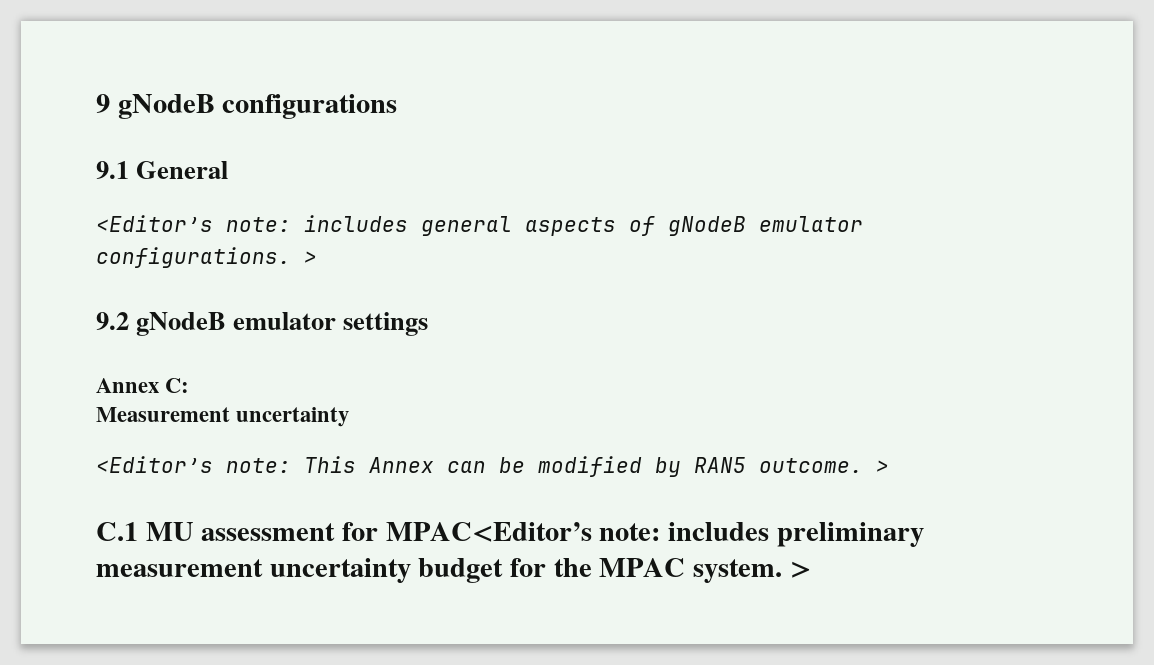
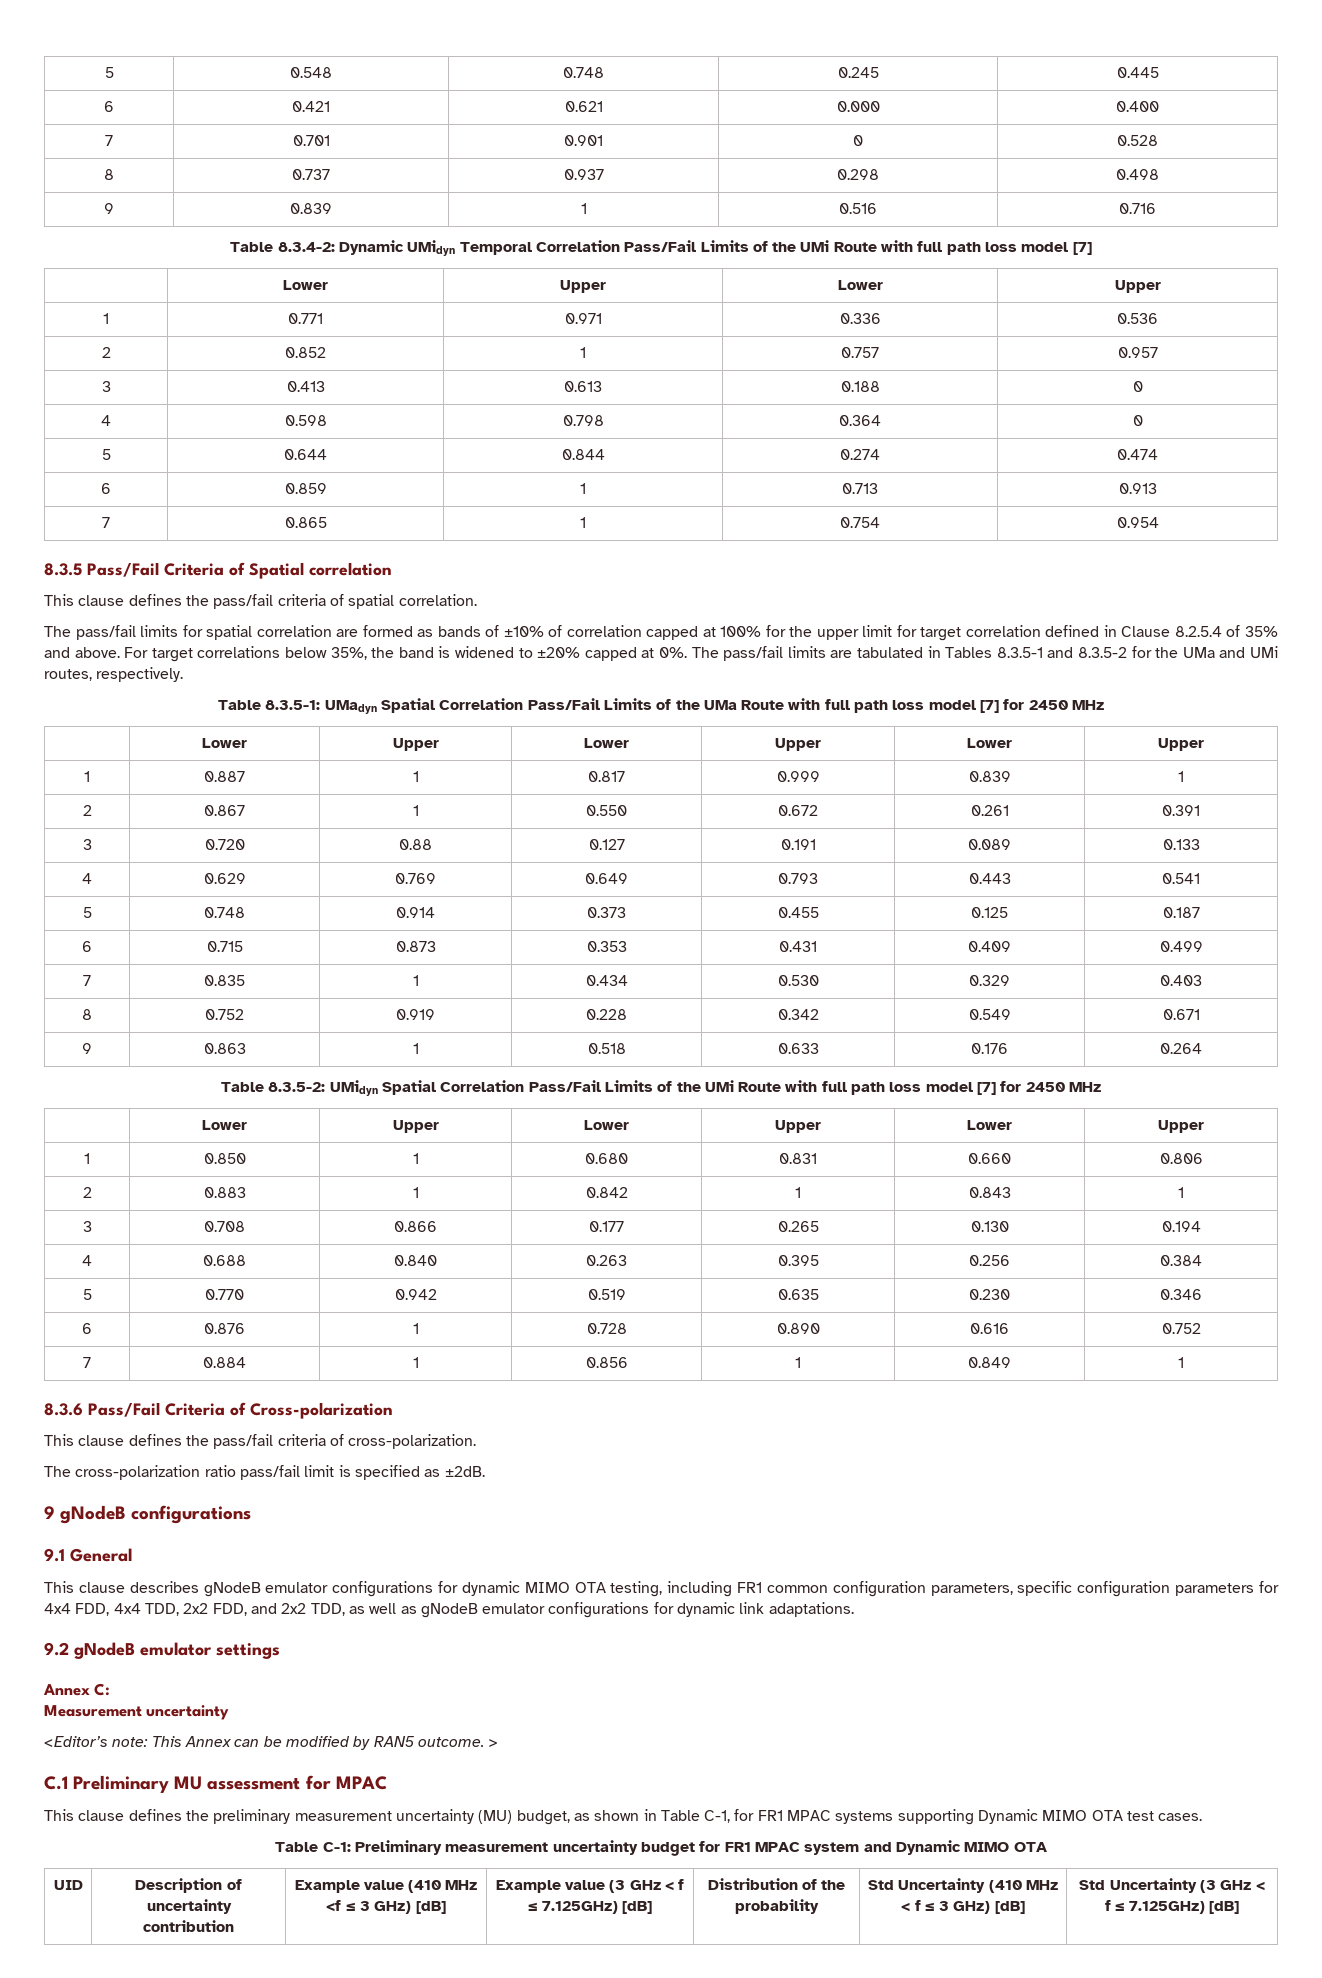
+ 5 | 0.548 | 0.748 | 0.245 | 0.445
+ 6 | 0.421 | 0.621 | 0.000 | 0.400
+ 7 | 0.701 | 0.901 | 0 | 0.528
+ 8 | 0.737 | 0.937 | 0.298 | 0.498
+ 9 | 0.839 | 1 | 0.516 | 0.716
+ Table 8.3.4-2: Dynamic UMidyn Temporal Correlation Pass/Fail Limits of the UMi Route with full path loss model [7]
+ | Lower | Upper | Lower | Upper
+ 1 | 0.771 | 0.971 | 0.336 | 0.536
+ 2 | 0.852 | 1 | 0.757 | 0.957
+ 3 | 0.413 | 0.613 | 0.188 | 0
+ 4 | 0.598 | 0.798 | 0.364 | 0
+ 5 | 0.644 | 0.844 | 0.274 | 0.474
+ 6 | 0.859 | 1 | 0.713 | 0.913
+ 7 | 0.865 | 1 | 0.754 | 0.954
+ 8.3.5 Pass/Fail Criteria of Spatial correlation
+ This clause defines the pass/fail criteria of spatial correlation.
+ The pass/fail limits for spatial correlation are formed as bands of ±10% of correlation capped at 100% for the upper limit for target correlation defined in Clause 8.2.5.4 of 35% and above. For target correlations below 35%, the band is widened to ±20% capped at 0%. The pass/fail limits are tabulated in Tables 8.3.5-1 and 8.3.5-2 for the UMa and UMi routes, respectively.
+ Table 8.3.5-1: UMadyn Spatial Correlation Pass/Fail Limits of the UMa Route with full path loss model [7] for 2450 MHz
+ | Lower | Upper | Lower | Upper | Lower | Upper
+ 1 | 0.887 | 1 | 0.817 | 0.999 | 0.839 | 1
+ 2 | 0.867 | 1 | 0.550 | 0.672 | 0.261 | 0.391
+ 3 | 0.720 | 0.88 | 0.127 | 0.191 | 0.089 | 0.133
+ 4 | 0.629 | 0.769 | 0.649 | 0.793 | 0.443 | 0.541
+ 5 | 0.748 | 0.914 | 0.373 | 0.455 | 0.125 | 0.187
+ 6 | 0.715 | 0.873 | 0.353 | 0.431 | 0.409 | 0.499
+ 7 | 0.835 | 1 | 0.434 | 0.530 | 0.329 | 0.403
+ 8 | 0.752 | 0.919 | 0.228 | 0.342 | 0.549 | 0.671
+ 9 | 0.863 | 1 | 0.518 | 0.633 | 0.176 | 0.264
+ Table 8.3.5-2: UMidyn Spatial Correlation Pass/Fail Limits of the UMi Route with full path loss model [7] for 2450 MHz
+ | Lower | Upper | Lower | Upper | Lower | Upper
+ 1 | 0.850 | 1 | 0.680 | 0.831 | 0.660 | 0.806
+ 2 | 0.883 | 1 | 0.842 | 1 | 0.843 | 1
+ 3 | 0.708 | 0.866 | 0.177 | 0.265 | 0.130 | 0.194
+ 4 | 0.688 | 0.840 | 0.263 | 0.395 | 0.256 | 0.384
+ 5 | 0.770 | 0.942 | 0.519 | 0.635 | 0.230 | 0.346
+ 6 | 0.876 | 1 | 0.728 | 0.890 | 0.616 | 0.752
+ 7 | 0.884 | 1 | 0.856 | 1 | 0.849 | 1
+ 8.3.6 Pass/Fail Criteria of Cross-polarization
+ This clause defines the pass/fail criteria of cross-polarization.
+ The cross-polarization ratio pass/fail limit is specified as ±2dB.
- <Editor’s note: includes general aspects of gNodeB emulator configurations. >
+ This clause describes gNodeB emulator configurations for dynamic MIMO OTA testing, including FR1 common configuration parameters, specific configuration parameters for 4x4 FDD, 4x4 TDD, 2x2 FDD, and 2x2 TDD, as well as gNodeB emulator configurations for dynamic link adaptations.
- C.1 MU assessment for MPAC<Editor’s note: includes preliminary measurement uncertainty budget for the MPAC system. >
+ C.1 Preliminary MU assessment for MPAC
+ This clause defines the preliminary measurement uncertainty (MU) budget, as shown in Table C-1, for FR1 MPAC systems supporting Dynamic MIMO OTA test cases.
+ Table C-1: Preliminary measurement uncertainty budget for FR1 MPAC system and Dynamic MIMO OTA
+ UID | Description of uncertainty contribution | Example value (410 MHz <f ≤ 3 GHz) [dB] | Example value (3 GHz < f ≤ 7.125GHz) [dB] | Distribution of the probability | Std Uncertainty (410 MHz < f ≤ 3 GHz) [dB] | Std Uncertainty (3 GHz < f ≤ 7.125GHz) [dB]

